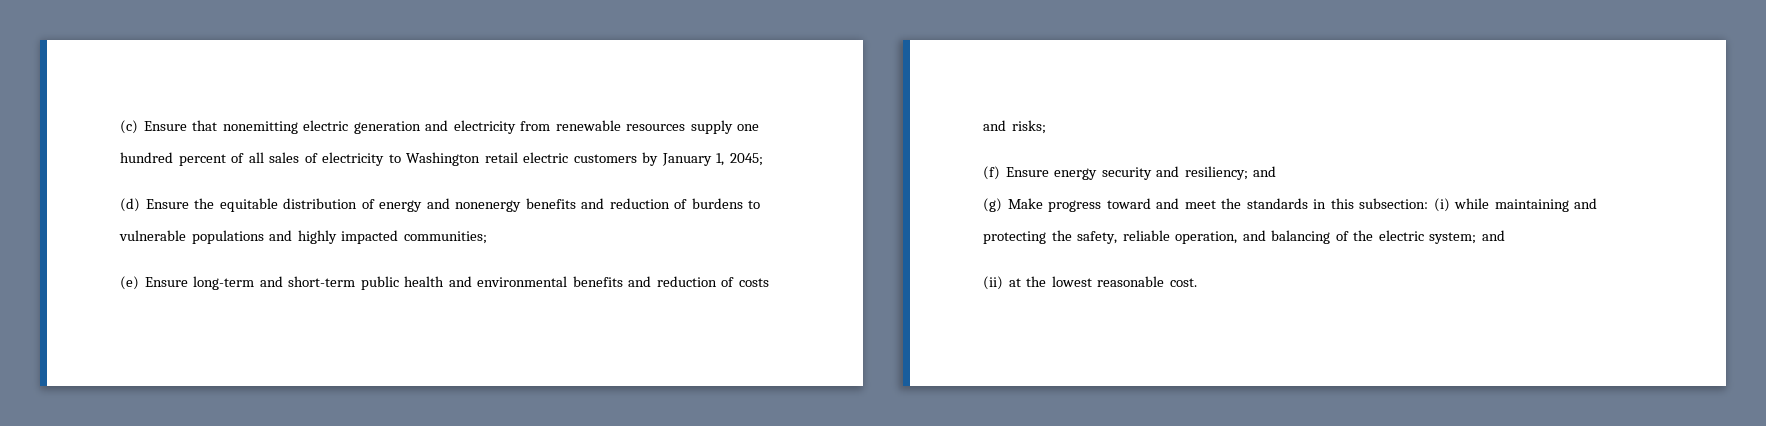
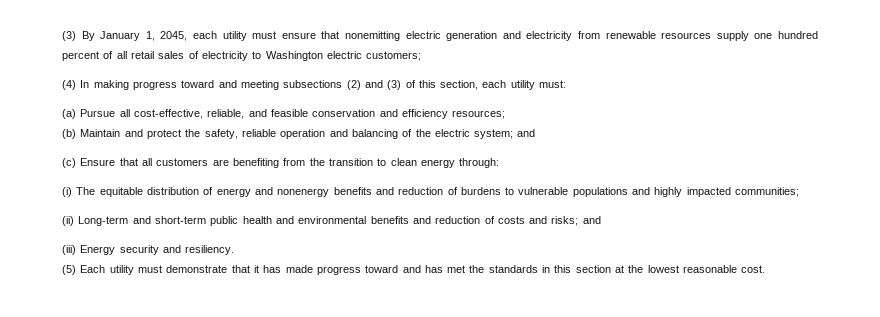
- (c) Ensure that nonemitting electric generation and electricity from renewable resources supply one hundred percent of all sales of electricity to Washington retail electric customers by January 1, 2045;
- (d) Ensure the equitable distribution of energy and nonenergy benefits and reduction of burdens to vulnerable populations and highly impacted communities;
+ (3) By January 1, 2045, each utility must ensure that nonemitting electric generation and electricity from renewable resources supply one hundred percent of all retail sales of electricity to Washington electric customers;
+ (4) In making progress toward and meeting subsections (2) and (3) of this section, each utility must:
+ (a) Pursue all cost-effective, reliable, and feasible conservation and efficiency resources;
+ (b) Maintain and protect the safety, reliable operation and balancing of the electric system; and
+ (c) Ensure that all customers are benefiting from the transition to clean energy through:
+ (i) The equitable distribution of energy and nonenergy benefits and reduction of burdens to vulnerable populations and highly impacted communities;
- (e) Ensure long-term and short-term public health and environmental benefits and reduction of costs and risks;
- (f) Ensure energy security and resiliency; and
- (g) Make progress toward and meet the standards in this subsection: (i) while maintaining and protecting the safety, reliable operation, and balancing of the electric system; and
- (ii) at the lowest reasonable cost.
+ (ii) Long-term and short-term public health and environmental benefits and reduction of costs and risks; and
+ (iii) Energy security and resiliency.
+ (5) Each utility must demonstrate that it has made progress toward and has met the standards in this section at the lowest reasonable cost.

